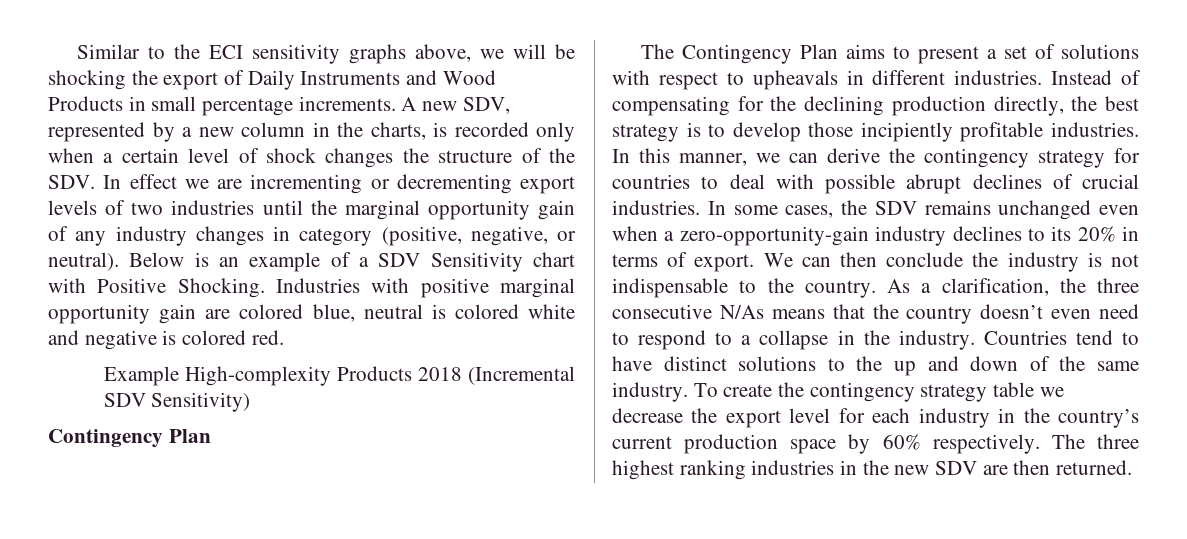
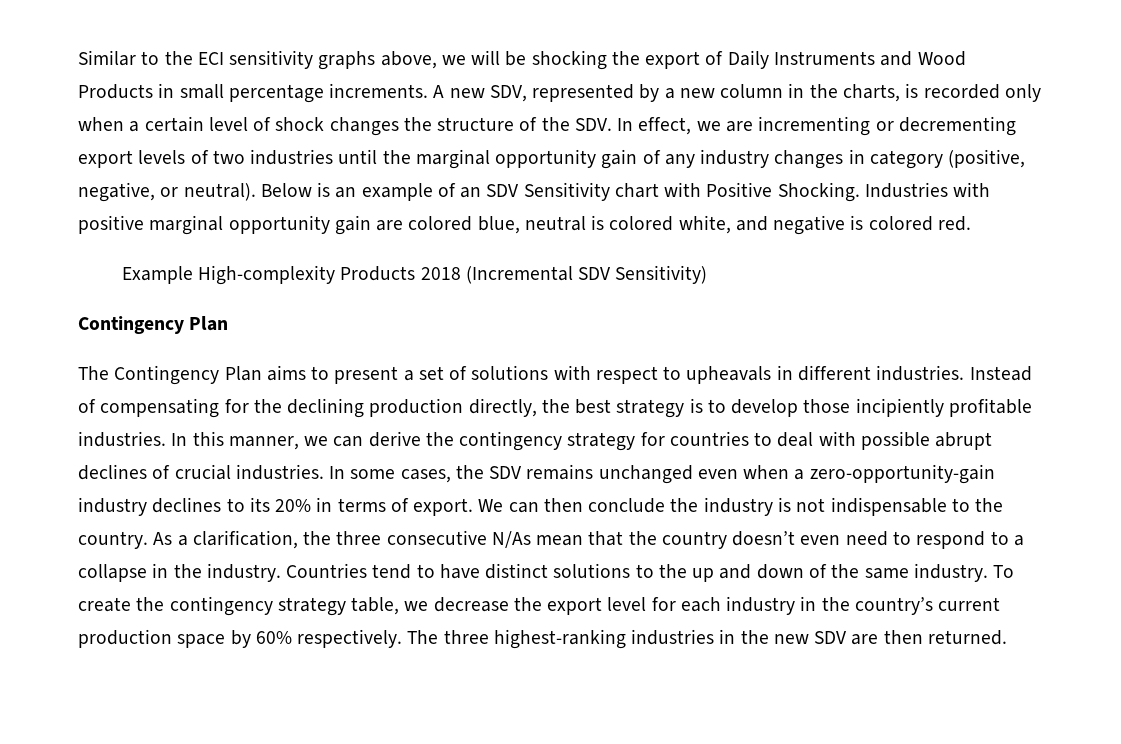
- A new SDV, represented by a new column in the charts, is recorded only when a certain level of shock changes the structure of the SDV. In effect we are incrementing or decrementing export levels of two industries until the marginal opportunity gain of any industry changes in category (positive, negative, or neutral).
+ A new SDV, represented by a new column in the charts, is recorded only when a certain level of shock changes the structure of the SDV. In effect, we are incrementing or decrementing export levels of two industries until the marginal opportunity gain of any industry changes in category (positive, negative, or neutral).
- Below is an example of a SDV Sensitivity chart with Positive Shocking.
+ Below is an example of an SDV Sensitivity chart with Positive Shocking.
- Industries with positive marginal opportunity gain are colored blue, neutral is colored white and negative is colored red.
+ Industries with positive marginal opportunity gain are colored blue, neutral is colored white, and negative is colored red.
- As a clarification, the three consecutive N/As means that the country doesn’t even need to respond to a collapse in the industry.
+ As a clarification, the three consecutive N/As mean that the country doesn’t even need to respond to a collapse in the industry.
- To create the contingency strategy table we decrease the export level for each industry in the country’s current production space by 60% respectively.
+ To create the contingency strategy table, we decrease the export level for each industry in the country’s current production space by 60% respectively.
- The three highest ranking industries in the new SDV are then returned.
+ The three highest-ranking industries in the new SDV are then returned.

